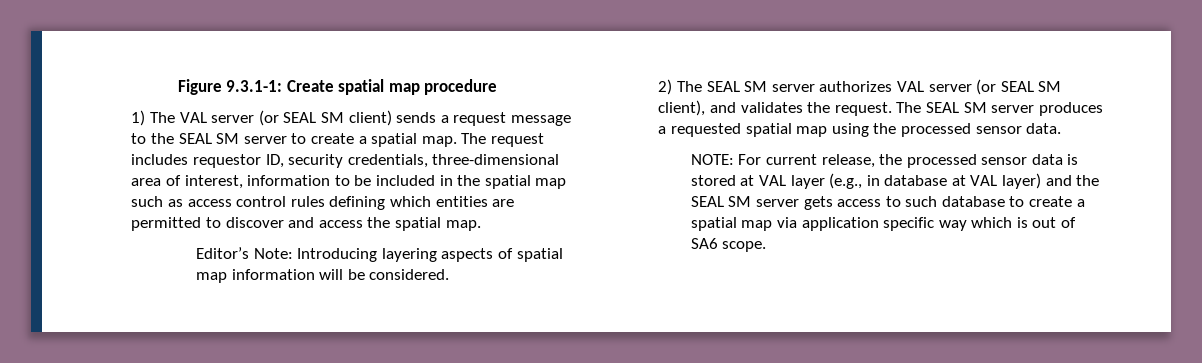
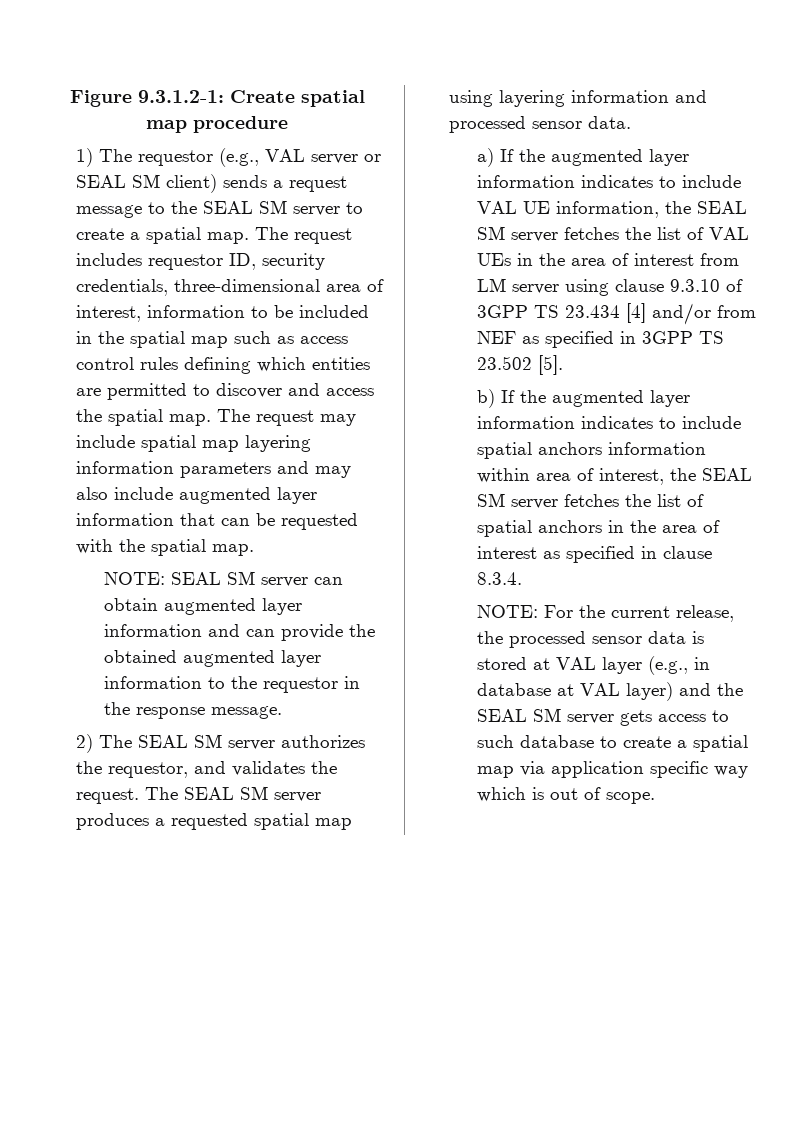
- Figure 9.3.1-1: Create spatial map procedure
+ Figure 9.3.1.2-1: Create spatial map procedure
- 1) The VAL server (or SEAL SM client) sends a request message to the SEAL SM server to create a spatial map.
+ 1) The requestor (e.g., VAL server or SEAL SM client) sends a request message to the SEAL SM server to create a spatial map.
- The request includes requestor ID, security credentials, three-dimensional area of interest, information to be included in the spatial map such as access control rules defining which entities are permitted to discover and access the spatial map.
- Editor’s Note: Introducing layering aspects of spatial map information will be considered.
+ The request includes requestor ID, security credentials, three-dimensional area of interest, information to be included in the spatial map such as access control rules defining which entities are permitted to discover and access the spatial map. The request may include spatial map layering information parameters and may also include augmented layer information that can be requested with the spatial map.
+ NOTE: SEAL SM server can obtain augmented layer information and can provide the obtained augmented layer information to the requestor in the response message.
- 2) The SEAL SM server authorizes VAL server (or SEAL SM client), and validates the request.
+ 2) The SEAL SM server authorizes the requestor, and validates the request.
- The SEAL SM server produces a requested spatial map using the processed sensor data.
+ The SEAL SM server produces a requested spatial map using layering information and processed sensor data.
+ a) If the augmented layer information indicates to include VAL UE information, the SEAL SM server fetches the list of VAL UEs in the area of interest from LM server using clause 9.3.10 of 3GPP TS 23.434 [4] and/or from NEF as specified in 3GPP TS 23.502 [5].
+ b) If the augmented layer information indicates to include spatial anchors information within area of interest, the SEAL SM server fetches the list of spatial anchors in the area of interest as specified in clause 8.3.4.
- NOTE: For current release, the processed sensor data is stored at VAL layer (e.g., in database at VAL layer) and the SEAL SM server gets access to such database to create a spatial map via application specific way which is out of SA6 scope.
+ NOTE: For the current release, the processed sensor data is stored at VAL layer (e.g., in database at VAL layer) and the SEAL SM server gets access to such database to create a spatial map via application specific way which is out of scope.

